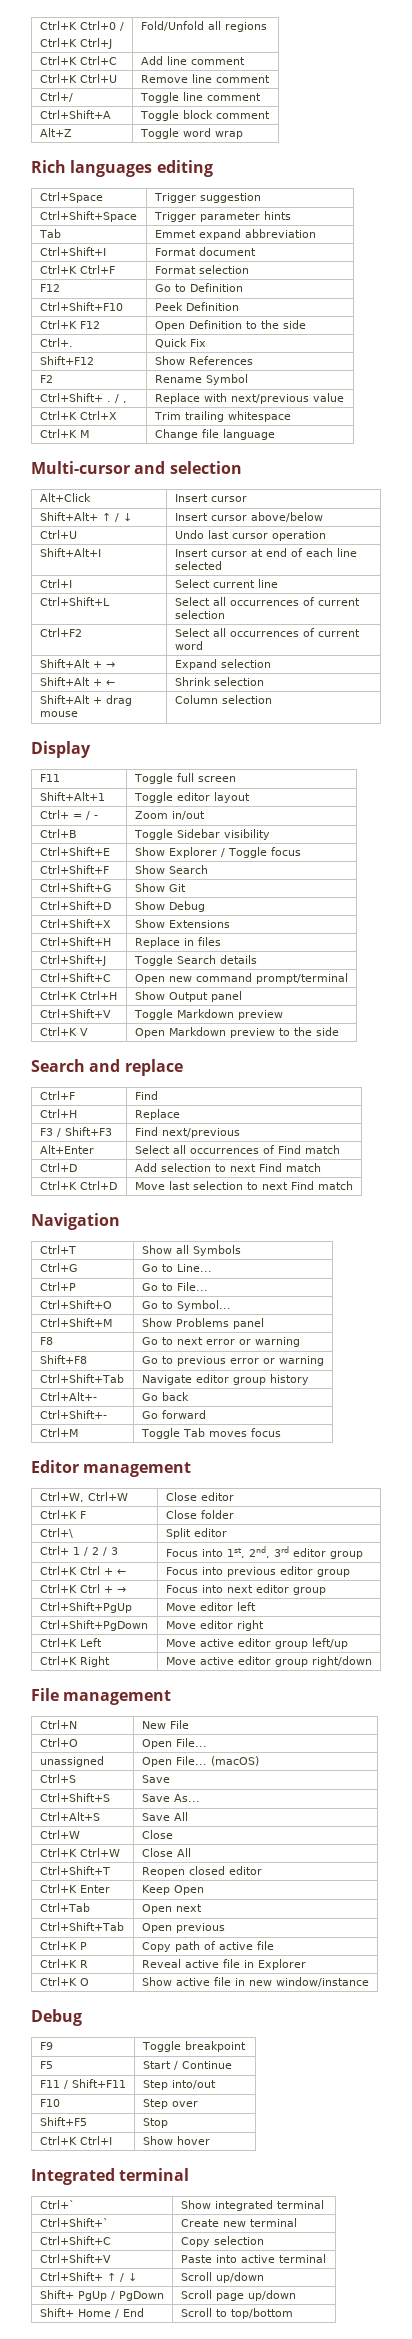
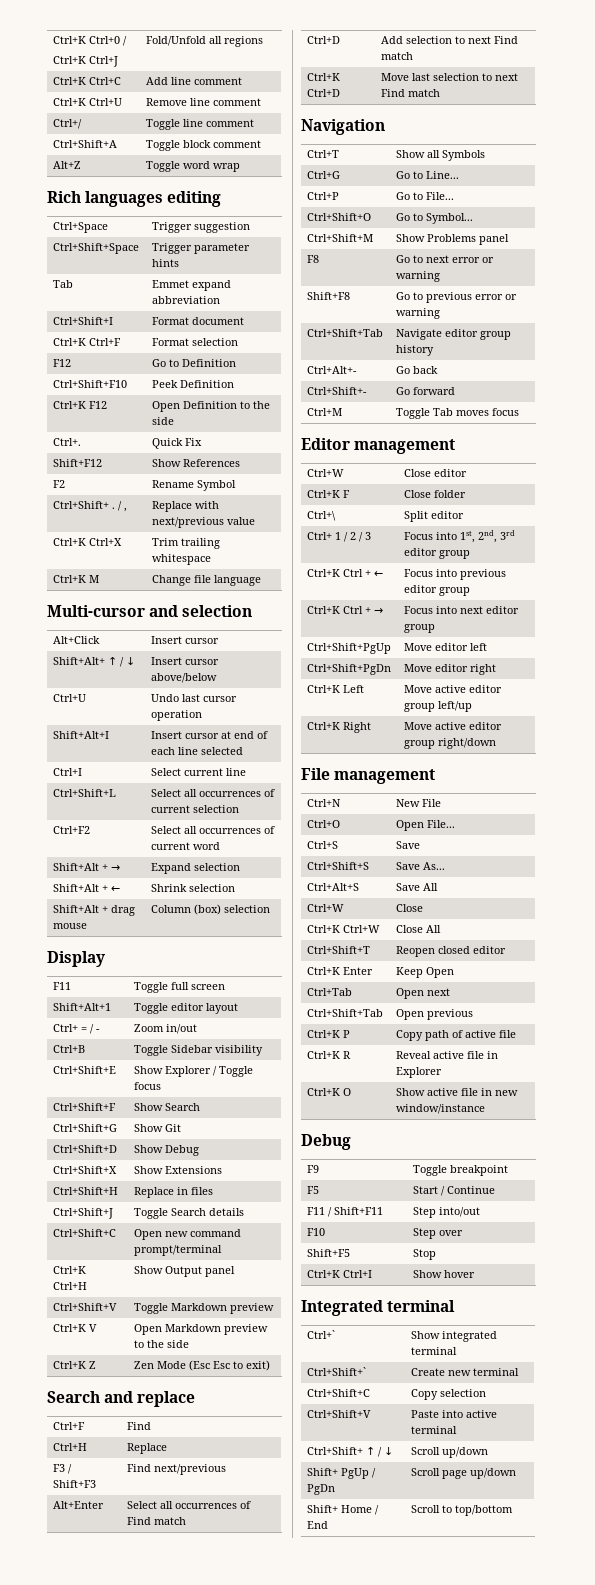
- Shift+Alt + drag mouse | Column selection
+ Shift+Alt + drag mouse | Column (box) selection
+ Ctrl+K Z | Zen Mode (Esc Esc to exit)
- Ctrl+W, Ctrl+W | Close editor
+ Ctrl+W | Close editor
- Ctrl+Shift+PgDown | Move editor right
+ Ctrl+Shift+PgDn | Move editor right
- unassigned | Open File... (macOS)
- Shift+ PgUp / PgDown | Scroll page up/down
+ Shift+ PgUp / PgDn | Scroll page up/down

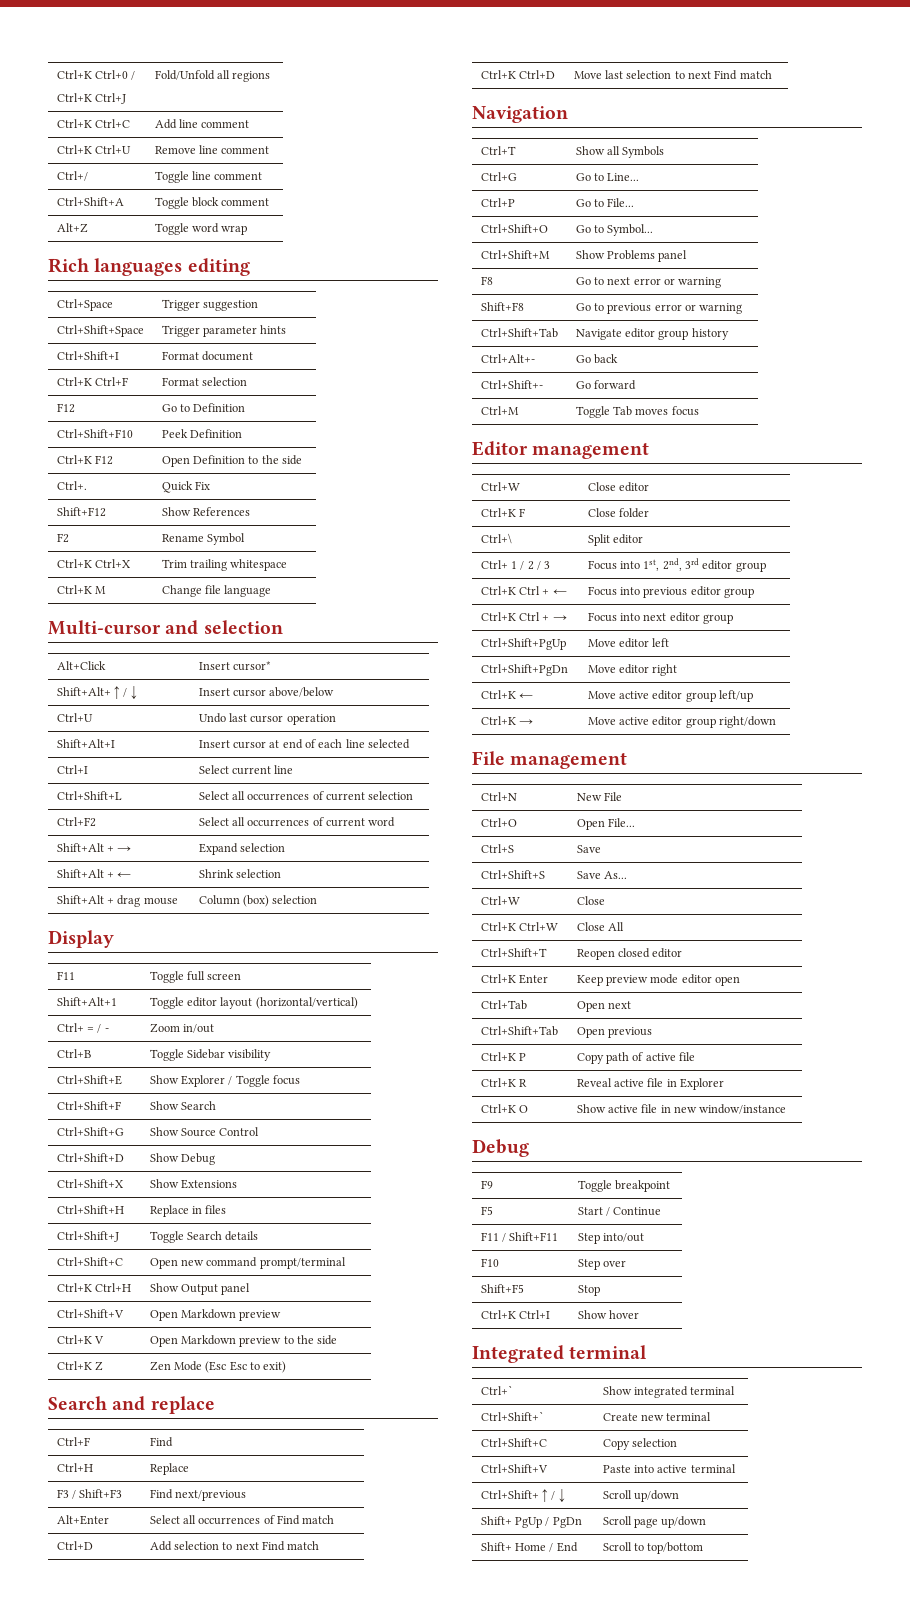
- Tab | Emmet expand abbreviation
- Ctrl+Shift+ . / , | Replace with next/previous value
- Alt+Click | Insert cursor
+ Alt+Click | Insert cursor*
- Shift+Alt+1 | Toggle editor layout
+ Shift+Alt+1 | Toggle editor layout (horizontal/vertical)
- Ctrl+Shift+G | Show Git
+ Ctrl+Shift+G | Show Source Control
- Ctrl+Shift+V | Toggle Markdown preview
+ Ctrl+Shift+V | Open Markdown preview
- Ctrl+K Left | Move active editor group left/up
+ Ctrl+K ← | Move active editor group left/up
- Ctrl+K Right | Move active editor group right/down
+ Ctrl+K → | Move active editor group right/down
- Ctrl+Alt+S | Save All
- Ctrl+K Enter | Keep Open
+ Ctrl+K Enter | Keep preview mode editor open

